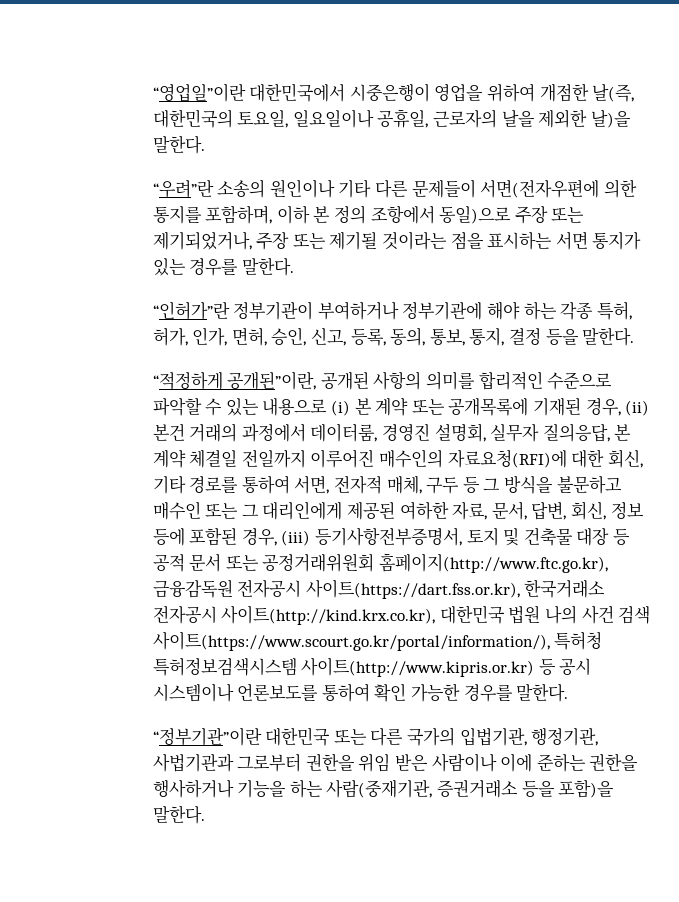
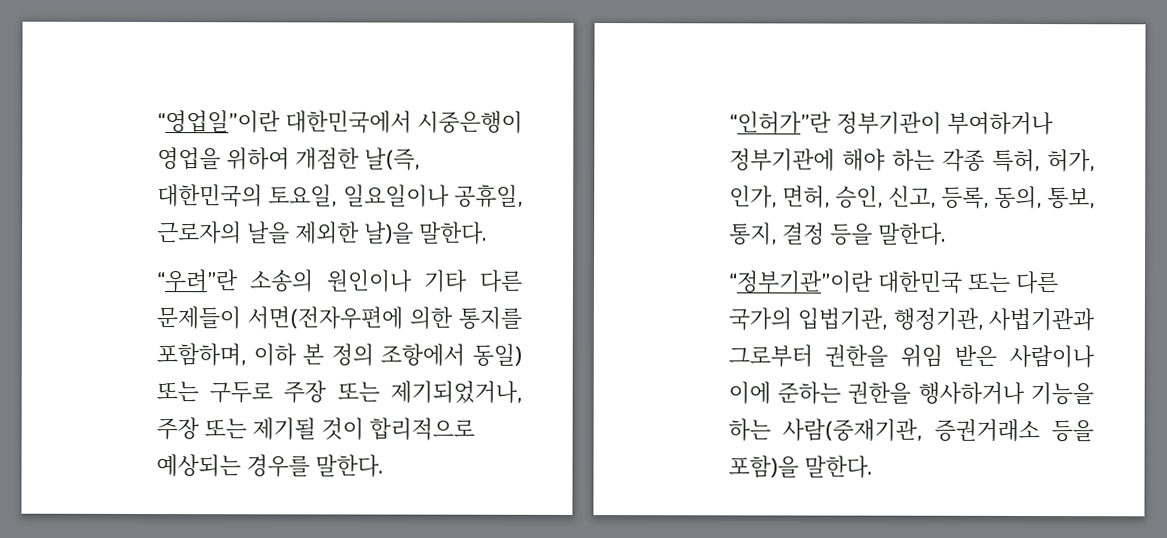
- “우려”란 소송의 원인이나 기타 다른 문제들이 서면(전자우편에 의한 통지를 포함하며, 이하 본 정의 조항에서 동일)으로 주장 또는 제기되었거나, 주장 또는 제기될 것이라는 점을 표시하는 서면 통지가 있는 경우를 말한다.
+ “우려”란 소송의 원인이나 기타 다른 문제들이 서면(전자우편에 의한 통지를 포함하며, 이하 본 정의 조항에서 동일) 또는 구두로 주장 또는 제기되었거나, 주장 또는 제기될 것이 합리적으로 예상되는 경우를 말한다.
- “적정하게 공개된”이란, 공개된 사항의 의미를 합리적인 수준으로 파악할 수 있는 내용으로 (i) 본 계약 또는 공개목록에 기재된 경우, (ii) 본건 거래의 과정에서 데이터룸, 경영진 설명회, 실무자 질의응답, 본 계약 체결일 전일까지 이루어진 매수인의 자료요청(RFI)에 대한 회신, 기타 경로를 통하여 서면, 전자적 매체, 구두 등 그 방식을 불문하고 매수인 또는 그 대리인에게 제공된 여하한 자료, 문서, 답변, 회신, 정보 등에 포함된 경우, (iii) 등기사항전부증명서, 토지 및 건축물 대장 등 공적 문서 또는 공정거래위원회 홈페이지(http://www.ftc.go.kr), 금융감독원 전자공시 사이트(https://dart.fss.or.kr), 한국거래소 전자공시 사이트(http://kind.krx.co.kr), 대한민국 법원 나의 사건 검색 사이트(https://www.scourt.go.kr/portal/information/), 특허청 특허정보검색시스템 사이트(http://www.kipris.or.kr) 등 공시 시스템이나 언론보도를 통하여 확인 가능한 경우를 말한다.

